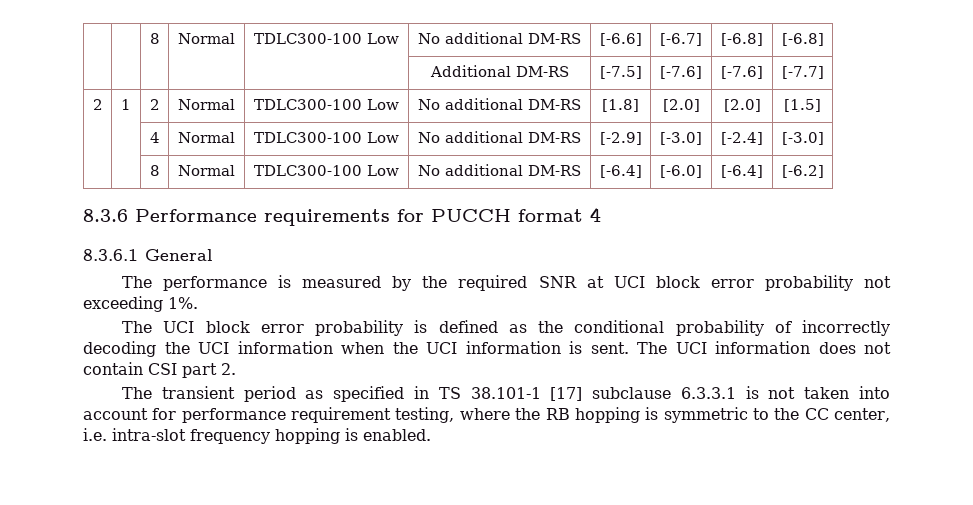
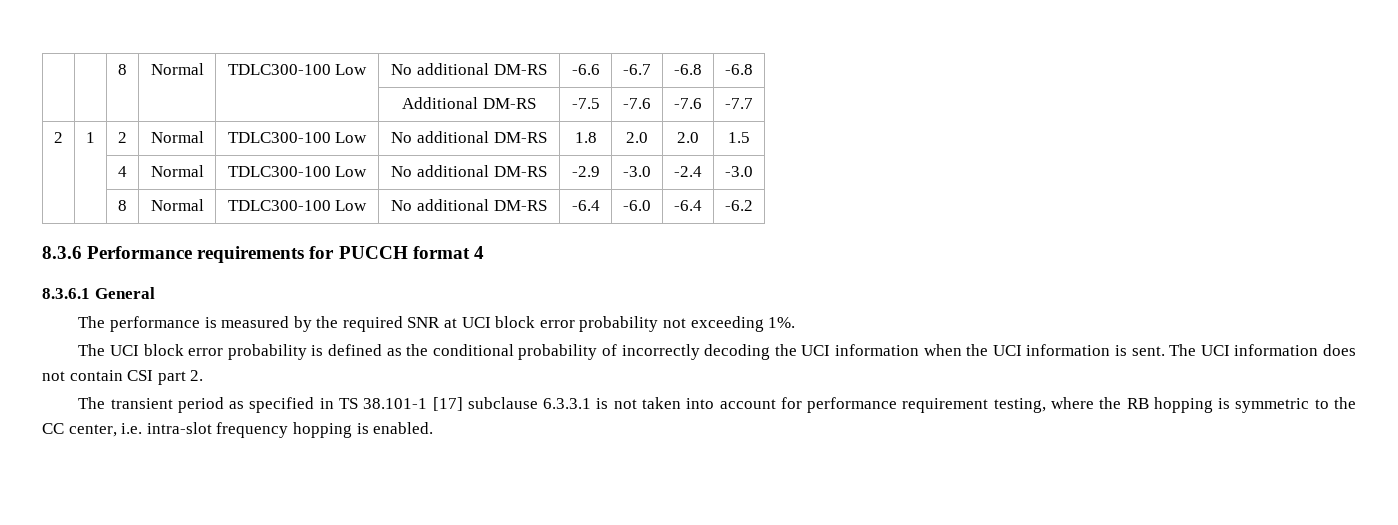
- | | 8 | Normal | TDLC300-100 Low | No additional DM-RS | [-6.6] | [-6.7] | [-6.8] | [-6.8]
- | | | | | Additional DM-RS | [-7.5] | [-7.6] | [-7.6] | [-7.7]
+ | | 8 | Normal | TDLC300-100 Low | No additional DM-RS | -6.6 | -6.7 | -6.8 | -6.8
+ | | | | | Additional DM-RS | -7.5 | -7.6 | -7.6 | -7.7
- 2 | 1 | 2 | Normal | TDLC300-100 Low | No additional DM-RS | [1.8] | [2.0] | [2.0] | [1.5]
+ 2 | 1 | 2 | Normal | TDLC300-100 Low | No additional DM-RS | 1.8 | 2.0 | 2.0 | 1.5
- | | 4 | Normal | TDLC300-100 Low | No additional DM-RS | [-2.9] | [-3.0] | [-2.4] | [-3.0]
- | | 8 | Normal | TDLC300-100 Low | No additional DM-RS | [-6.4] | [-6.0] | [-6.4] | [-6.2]
+ | | 4 | Normal | TDLC300-100 Low | No additional DM-RS | -2.9 | -3.0 | -2.4 | -3.0
+ | | 8 | Normal | TDLC300-100 Low | No additional DM-RS | -6.4 | -6.0 | -6.4 | -6.2

